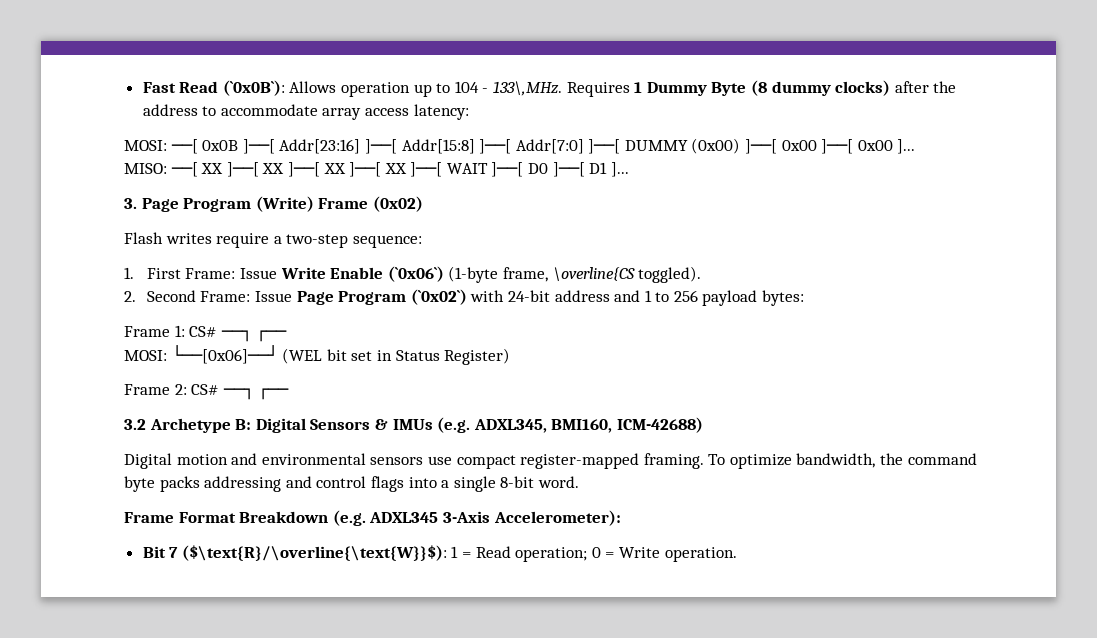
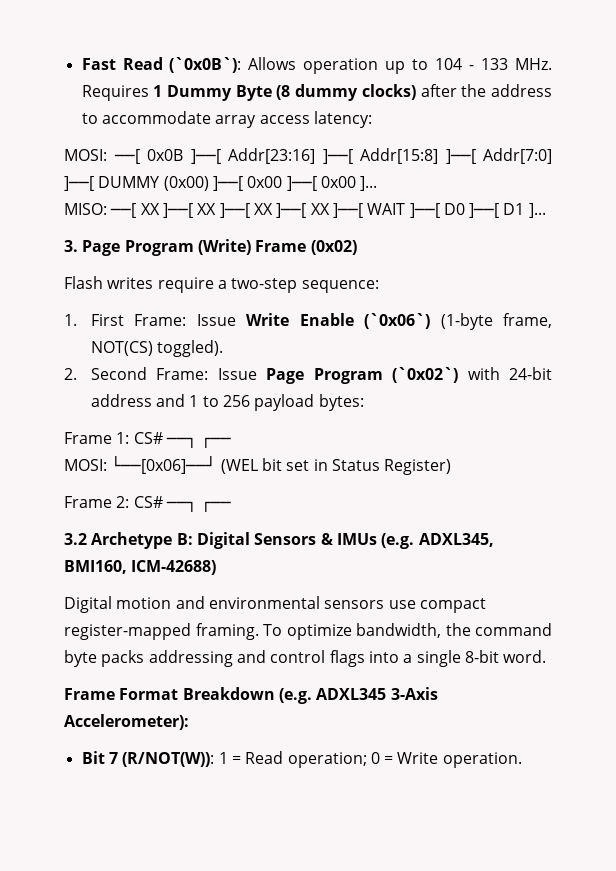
- Fast Read (`0x0B`): Allows operation up to 104 - 133\,MHz. Requires 1 Dummy Byte (8 dummy clocks) after the address to accommodate array access latency:
+ Fast Read (`0x0B`): Allows operation up to 104 - 133 MHz. Requires 1 Dummy Byte (8 dummy clocks) after the address to accommodate array access latency:
- 1. First Frame: Issue Write Enable (`0x06`) (1-byte frame, \overline{CS toggled).
+ 1. First Frame: Issue Write Enable (`0x06`) (1-byte frame, NOT(CS) toggled).
- Bit 7 ($\text{R}/\overline{\text{W}}$): 1 = Read operation; 0 = Write operation.
+ Bit 7 (R/NOT(W)): 1 = Read operation; 0 = Write operation.

